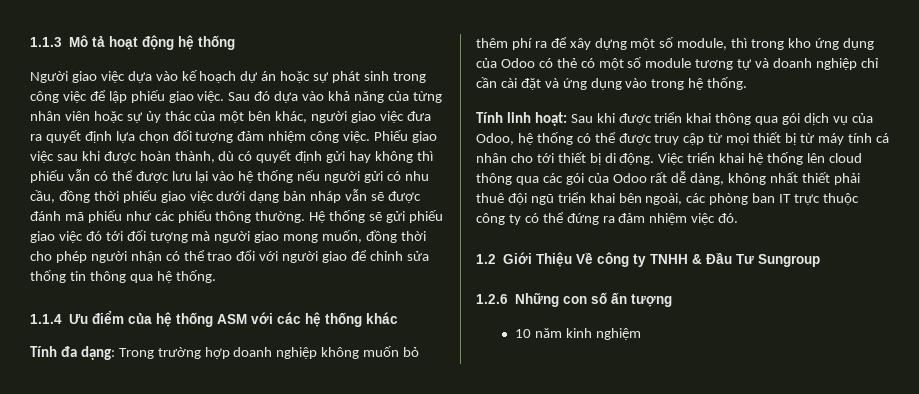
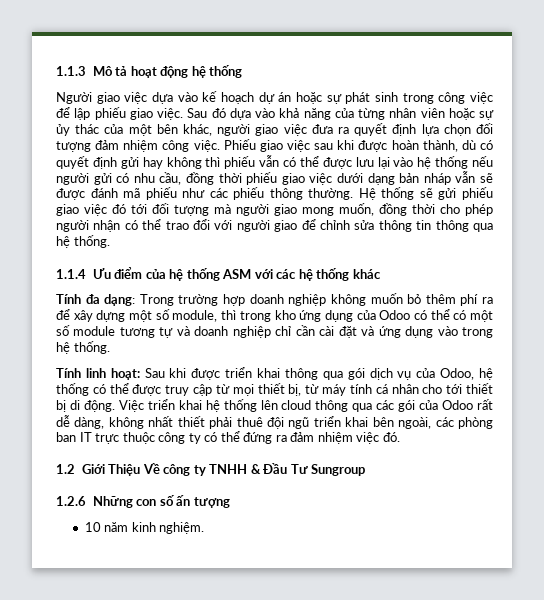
- Hệ thống sẽ gửi phiếu giao việc đó tới đối tượng mà người giao mong muốn, đồng thời cho phép người nhận có thể trao đổi với người giao để chỉnh sửa thống tin thông qua hệ thống.
+ Hệ thống sẽ gửi phiếu giao việc đó tới đối tượng mà người giao mong muốn, đồng thời cho phép người nhận có thể trao đổi với người giao để chỉnh sửa thông tin thông qua hệ thống.
- Tính đa dạng: Trong trường hợp doanh nghiệp không muốn bỏ thêm phí ra để xây dựng một số module, thì trong kho ứng dụng của Odoo có thẻ có một số module tương tự và doanh nghiệp chỉ cần cài đặt và ứng dụng vào trong hệ thống.
+ Tính đa dạng: Trong trường hợp doanh nghiệp không muốn bỏ thêm phí ra để xây dựng một số module, thì trong kho ứng dụng của Odoo có thể có một số module tương tự và doanh nghiệp chỉ cần cài đặt và ứng dụng vào trong hệ thống.
- Tính linh hoạt: Sau khi được triển khai thông qua gói dịch vụ của Odoo, hệ thống có thể được truy cập từ mọi thiết bị từ máy tính cá nhân cho tới thiết bị di động.
+ Tính linh hoạt: Sau khi được triển khai thông qua gói dịch vụ của Odoo, hệ thống có thể được truy cập từ mọi thiết bị, từ máy tính cá nhân cho tới thiết bị di động.
- 10 năm kinh nghiệm
+ 10 năm kinh nghiệm.

